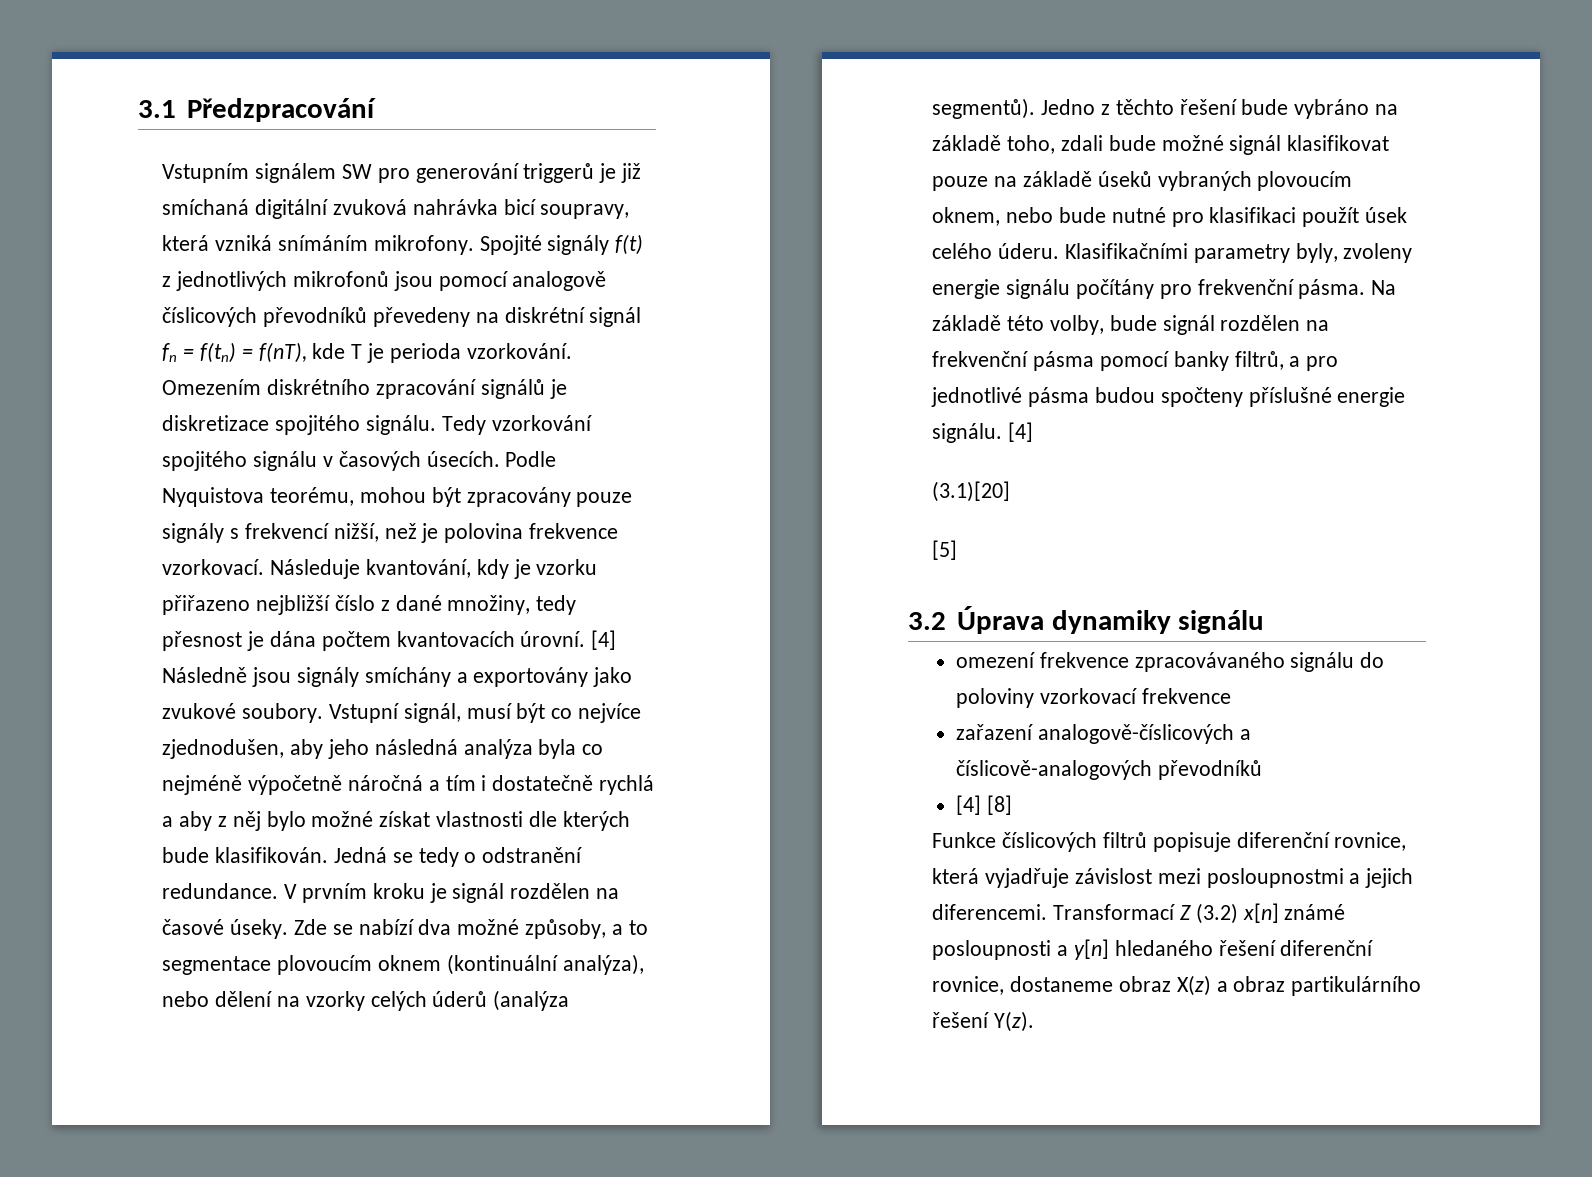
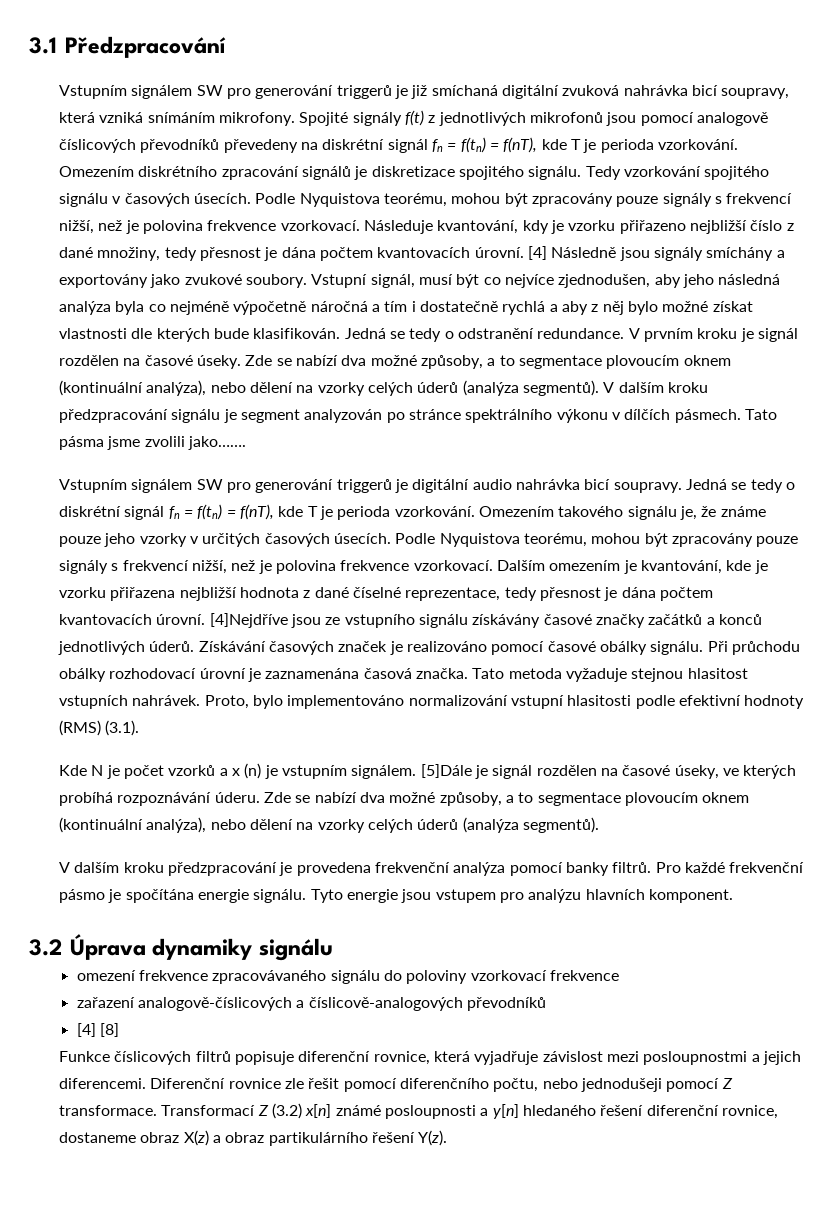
- Jedno z těchto řešení bude vybráno na základě toho, zdali bude možné signál klasifikovat pouze na základě úseků vybraných plovoucím oknem, nebo bude nutné pro klasifikaci použít úsek celého úderu. Klasifikačními parametry byly, zvoleny energie signálu počítány pro frekvenční pásma. Na základě této volby, bude signál rozdělen na frekvenční pásma pomocí banky filtrů, a pro jednotlivé pásma budou spočteny příslušné energie signálu. [4]
- (3.1)[20]
- [5]
+ V dalším kroku předzpracování signálu je segment analyzován po stránce spektrálního výkonu v dílčích pásmech. Tato pásma jsme zvolili jako…….
+ Vstupním signálem SW pro generování triggerů je digitální audio nahrávka bicí soupravy. Jedná se tedy o diskrétní signál fn = f(tn) = f(nT), kde T je perioda vzorkování. Omezením takového signálu je, že známe pouze jeho vzorky v určitých časových úsecích. Podle Nyquistova teorému, mohou být zpracovány pouze signály s frekvencí nižší, než je polovina frekvence vzorkovací. Dalším omezením je kvantování, kde je vzorku přiřazena nejbližší hodnota z dané číselné reprezentace, tedy přesnost je dána počtem kvantovacích úrovní. [4]Nejdříve jsou ze vstupního signálu získávány časové značky začátků a konců jednotlivých úderů. Získávání časových značek je realizováno pomocí časové obálky signálu. Při průchodu obálky rozhodovací úrovní je zaznamenána časová značka. Tato metoda vyžaduje stejnou hlasitost vstupních nahrávek. Proto, bylo implementováno normalizování vstupní hlasitosti podle efektivní hodnoty (RMS) (3.1).
+ Kde N je počet vzorků a x (n) je vstupním signálem. [5]Dále je signál rozdělen na časové úseky, ve kterých probíhá rozpoznávání úderu. Zde se nabízí dva možné způsoby, a to segmentace plovoucím oknem (kontinuální analýza), nebo dělení na vzorky celých úderů (analýza segmentů).
+ V dalším kroku předzpracování je provedena frekvenční analýza pomocí banky filtrů. Pro každé frekvenční pásmo je spočítána energie signálu. Tyto energie jsou vstupem pro analýzu hlavních komponent.
+ Diferenční rovnice zle řešit pomocí diferenčního počtu, nebo jednodušeji pomocí Z transformace.

